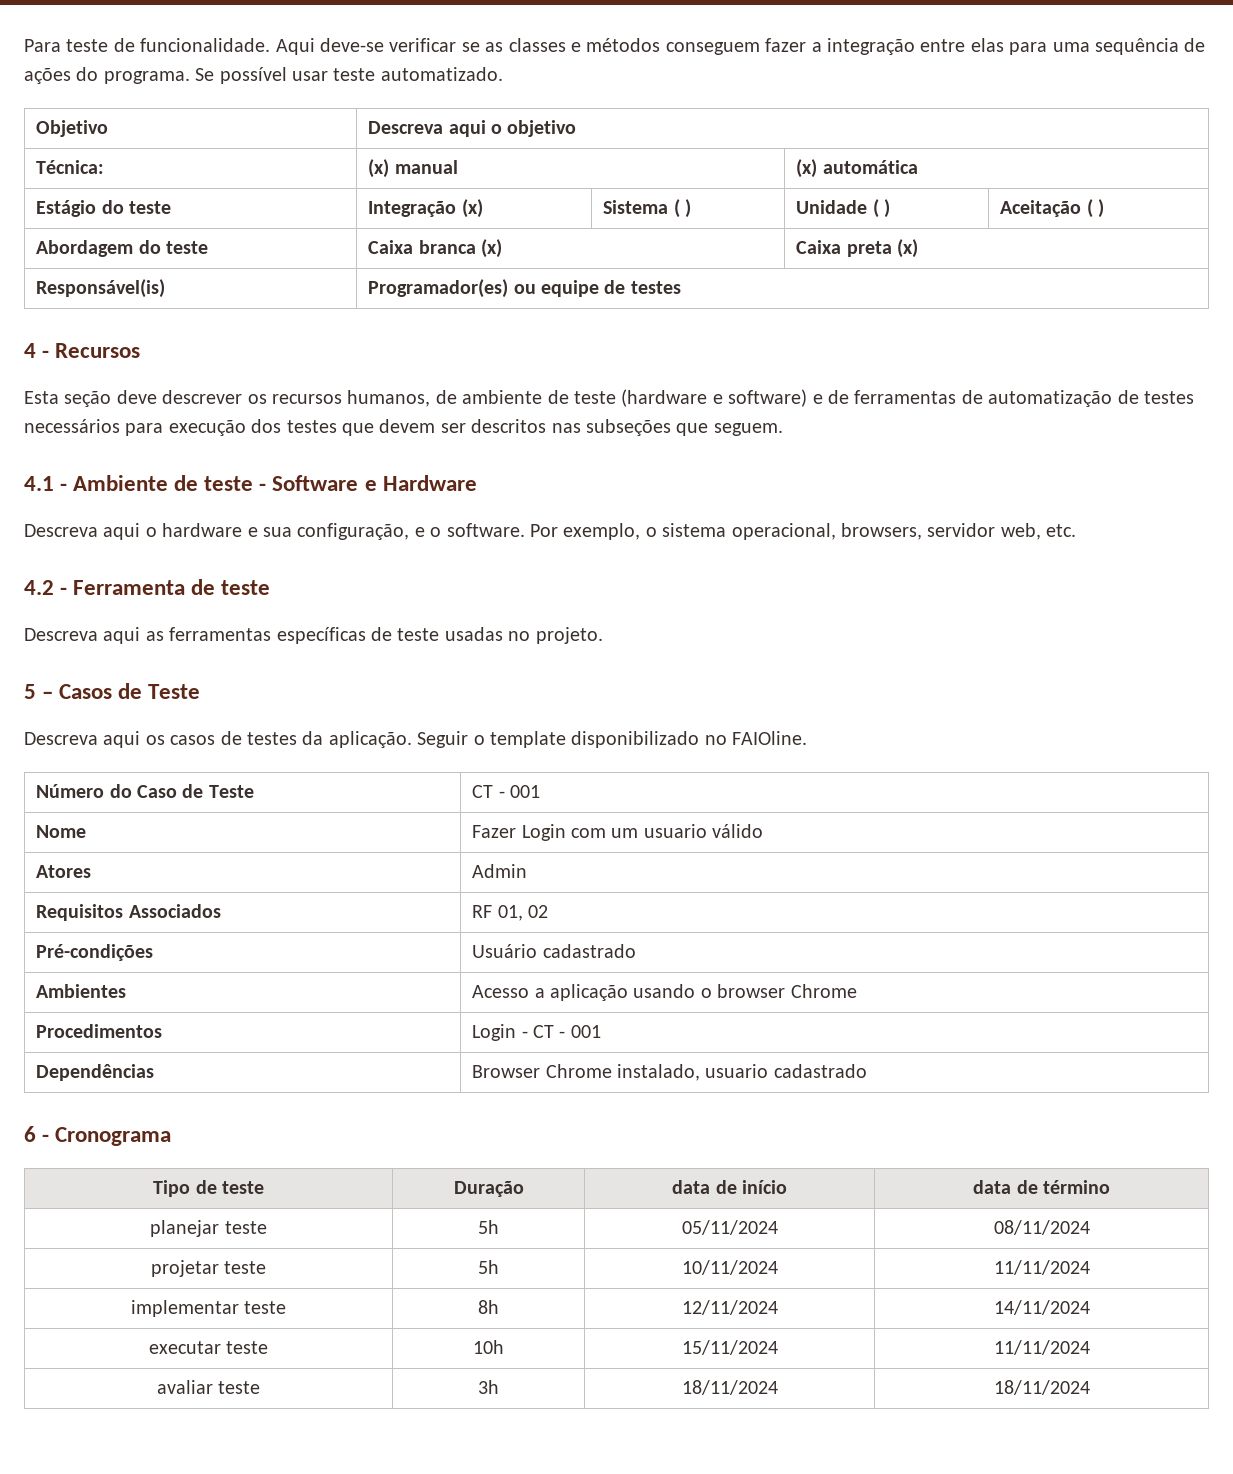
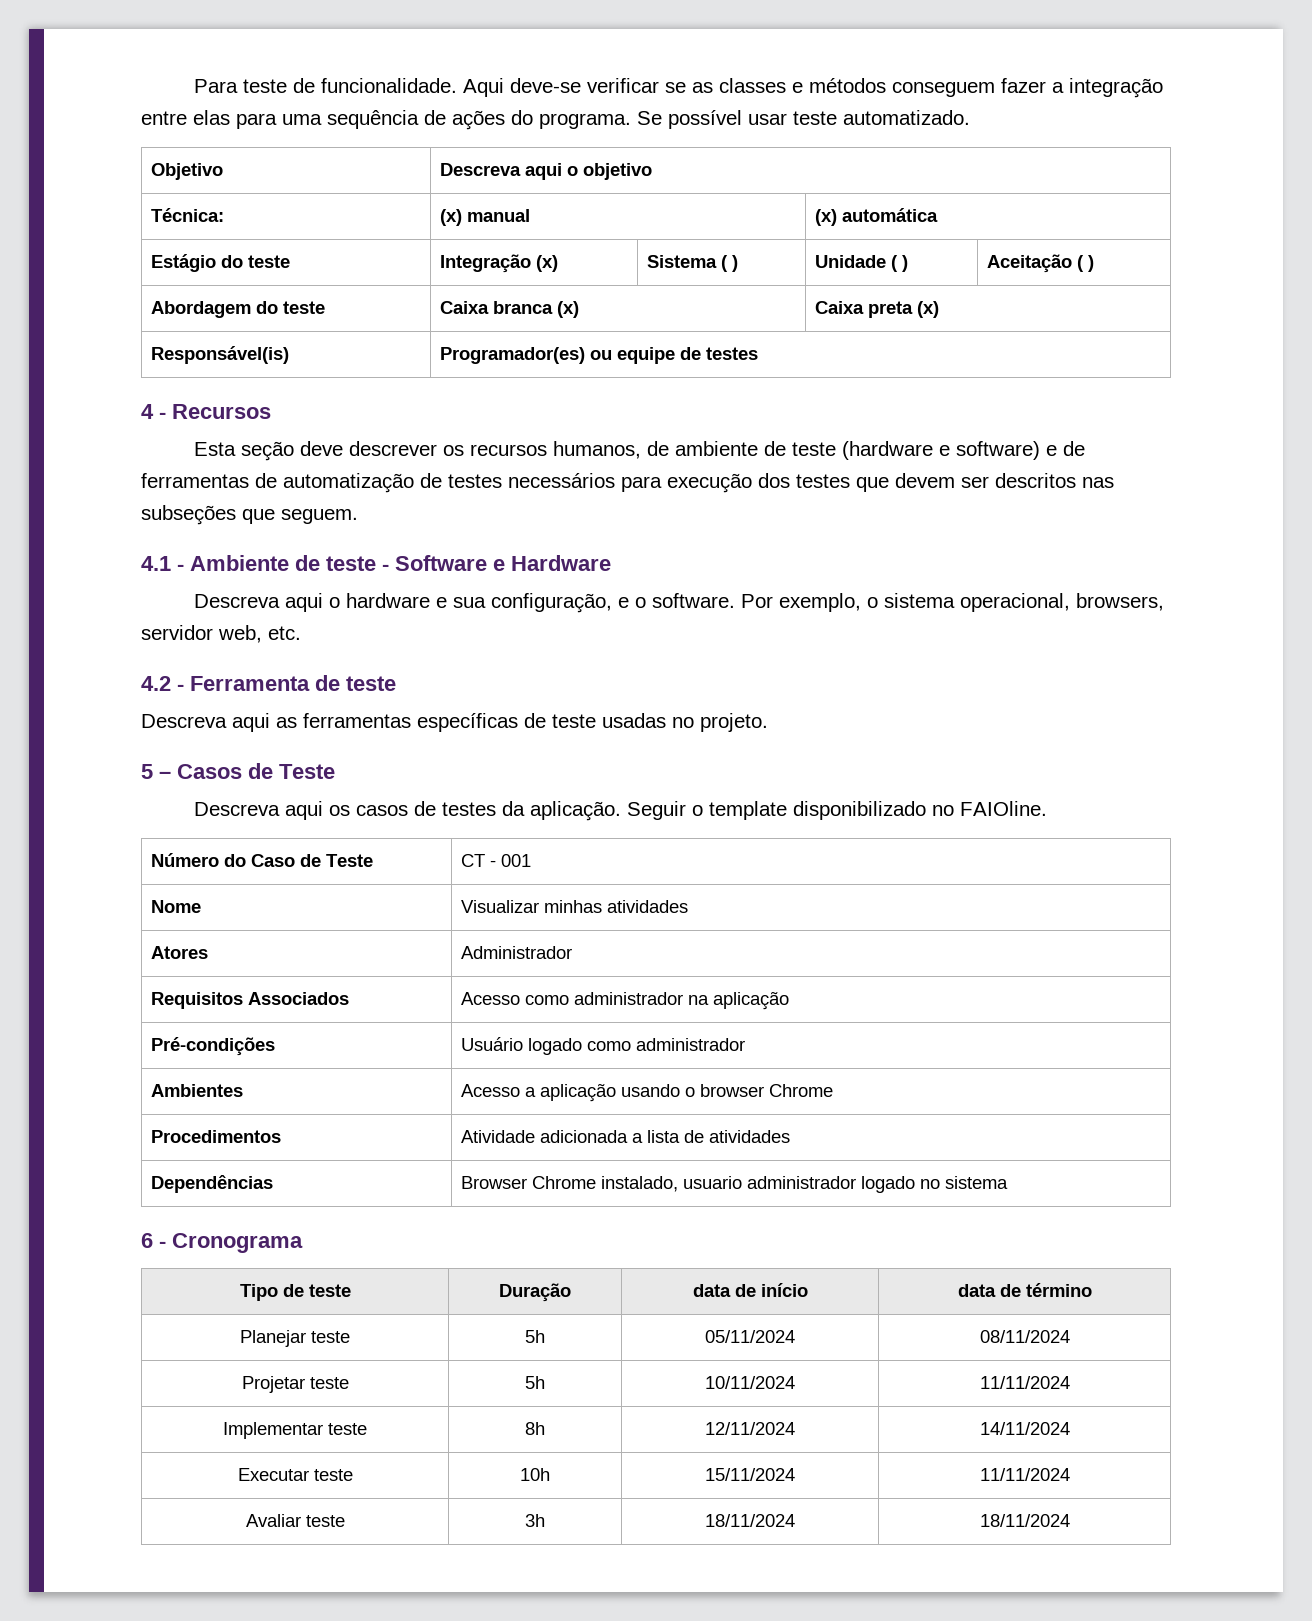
- Nome | Fazer Login com um usuario válido
+ Nome | Visualizar minhas atividades
- Atores | Admin
+ Atores | Administrador
- Requisitos Associados | RF 01, 02
+ Requisitos Associados | Acesso como administrador na aplicação
- Pré-condições | Usuário cadastrado
+ Pré-condições | Usuário logado como administrador
- Procedimentos | Login - CT - 001
+ Procedimentos | Atividade adicionada a lista de atividades
- Dependências | Browser Chrome instalado, usuario cadastrado
+ Dependências | Browser Chrome instalado, usuario administrador logado no sistema
- planejar teste | 5h | 05/11/2024 | 08/11/2024
+ Planejar teste | 5h | 05/11/2024 | 08/11/2024
- projetar teste | 5h | 10/11/2024 | 11/11/2024
+ Projetar teste | 5h | 10/11/2024 | 11/11/2024
- implementar teste | 8h | 12/11/2024 | 14/11/2024
+ Implementar teste | 8h | 12/11/2024 | 14/11/2024
- executar teste | 10h | 15/11/2024 | 11/11/2024
+ Executar teste | 10h | 15/11/2024 | 11/11/2024
- avaliar teste | 3h | 18/11/2024 | 18/11/2024
+ Avaliar teste | 3h | 18/11/2024 | 18/11/2024

